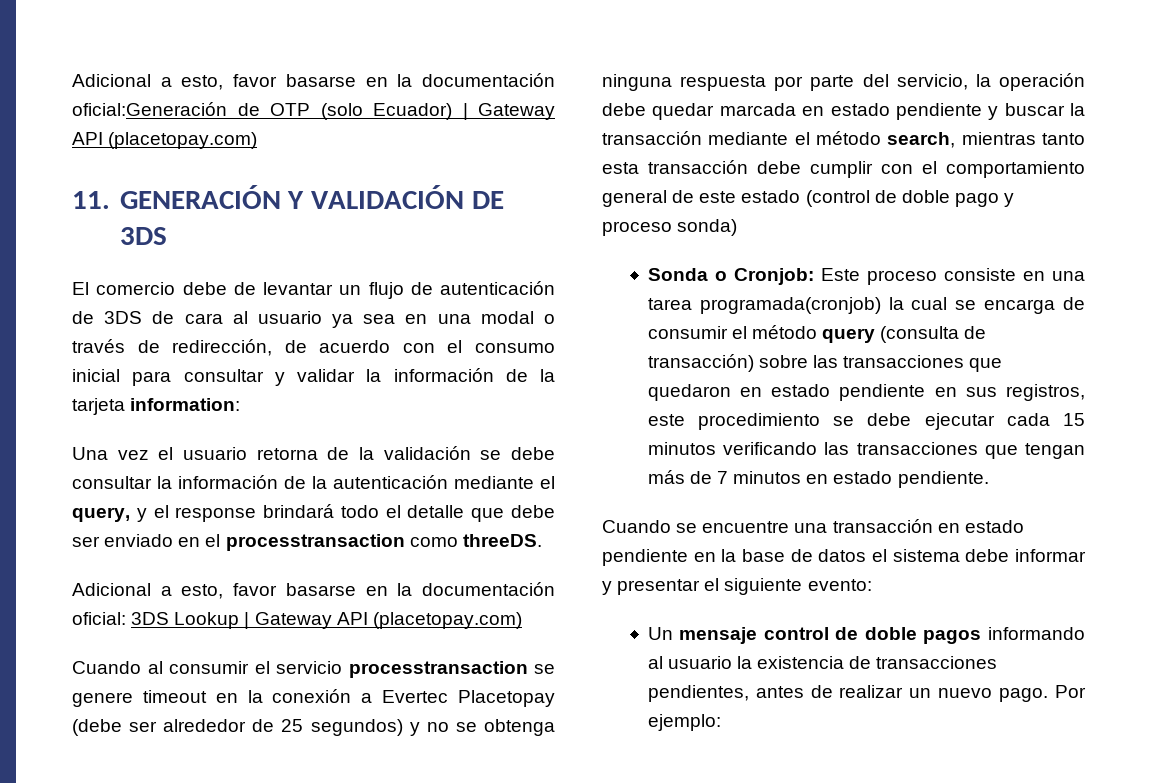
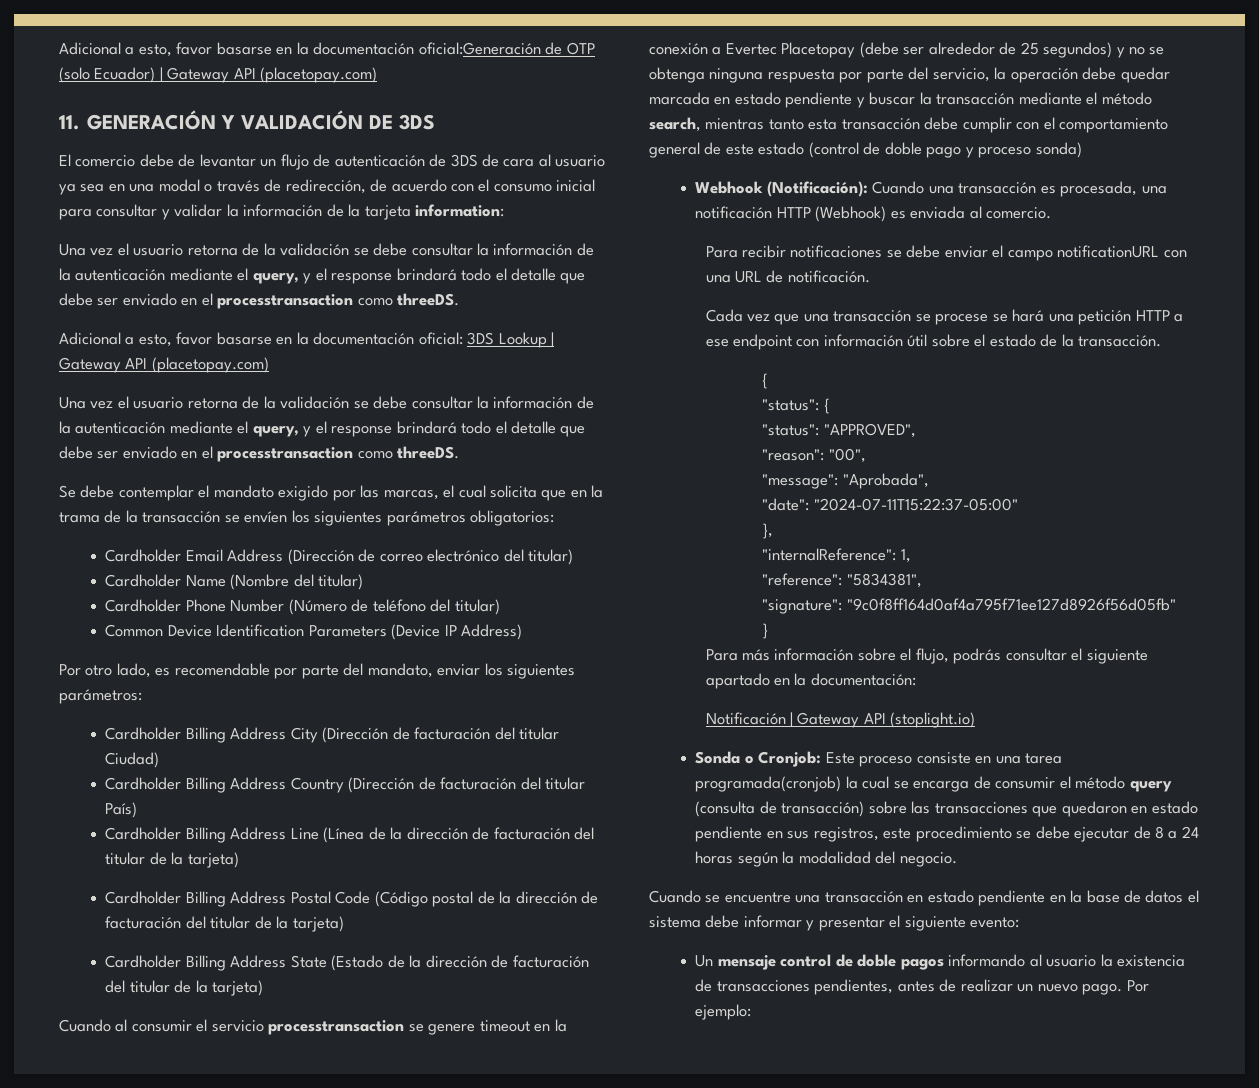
  Adicional a esto, favor basarse en la documentación oficial: 3DS Lookup | Gateway API (placetopay.com)
+ Una vez el usuario retorna de la validación se debe consultar la información de la autenticación mediante el query, y el response brindará todo el detalle que debe ser enviado en el processtransaction como threeDS.
+ Se debe contemplar el mandato exigido por las marcas, el cual solicita que en la trama de la transacción se envíen los siguientes parámetros obligatorios:
+ Cardholder Email Address (Dirección de correo electrónico del titular)
+ Cardholder Name (Nombre del titular)
+ Cardholder Phone Number (Número de teléfono del titular)
+ Common Device Identification Parameters (Device IP Address)
+ Por otro lado, es recomendable por parte del mandato, enviar los siguientes parámetros:
+ Cardholder Billing Address City (Dirección de facturación del titular Ciudad)
+ Cardholder Billing Address Country (Dirección de facturación del titular País)
+ Cardholder Billing Address Line (Línea de la dirección de facturación del titular de la tarjeta)
+ Cardholder Billing Address Postal Code (Código postal de la dirección de facturación del titular de la tarjeta)
+ Cardholder Billing Address State (Estado de la dirección de facturación del titular de la tarjeta)
+ Webhook (Notificación): Cuando una transacción es procesada, una notificación HTTP (Webhook) es enviada al comercio.
+ Para recibir notificaciones se debe enviar el campo notificationURL con una URL de notificación.
+ Cada vez que una transacción se procese se hará una petición HTTP a ese endpoint con información útil sobre el estado de la transacción.
+ {
+ "status": {
+ "status": "APPROVED",
+ "reason": "00",
+ "message": "Aprobada",
+ "date": "2024-07-11T15:22:37-05:00"
+ },
+ "internalReference": 1,
+ "reference": "5834381",
+ "signature": "9c0f8ff164d0af4a795f71ee127d8926f56d05fb"
+ }
+ Para más información sobre el flujo, podrás consultar el siguiente apartado en la documentación:
+ Notificación | Gateway API (stoplight.io)
- Sonda o Cronjob: Este proceso consiste en una tarea programada(cronjob) la cual se encarga de consumir el método query (consulta de transacción) sobre las transacciones que quedaron en estado pendiente en sus registros, este procedimiento se debe ejecutar cada 15 minutos verificando las transacciones que tengan más de 7 minutos en estado pendiente.
+ Sonda o Cronjob: Este proceso consiste en una tarea programada(cronjob) la cual se encarga de consumir el método query (consulta de transacción) sobre las transacciones que quedaron en estado pendiente en sus registros, este procedimiento se debe ejecutar de 8 a 24 horas según la modalidad del negocio.

